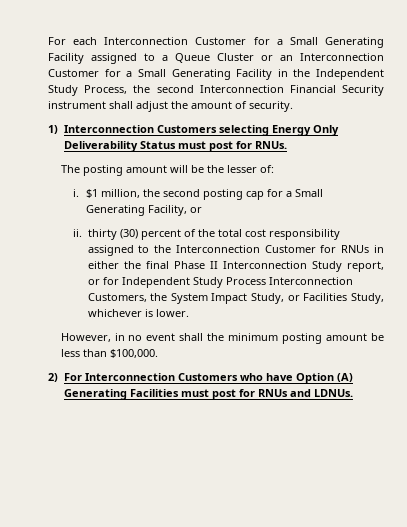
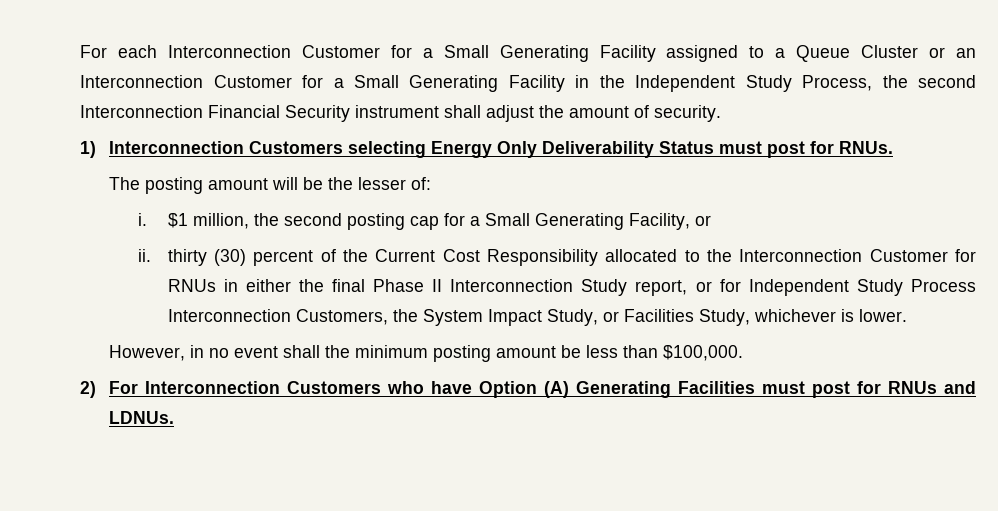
- ii. thirty (30) percent of the total cost responsibility assigned to the Interconnection Customer for RNUs in either the final Phase II Interconnection Study report, or for Independent Study Process Interconnection Customers, the System Impact Study, or Facilities Study, whichever is lower.
+ ii. thirty (30) percent of the Current Cost Responsibility allocated to the Interconnection Customer for RNUs in either the final Phase II Interconnection Study report, or for Independent Study Process Interconnection Customers, the System Impact Study, or Facilities Study, whichever is lower.

